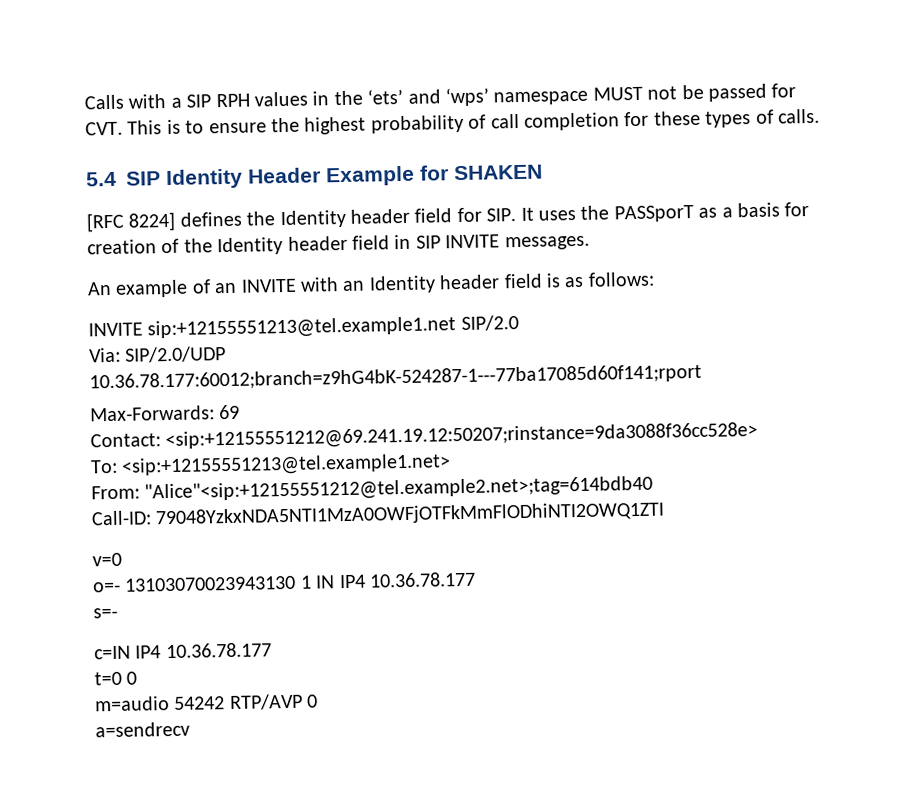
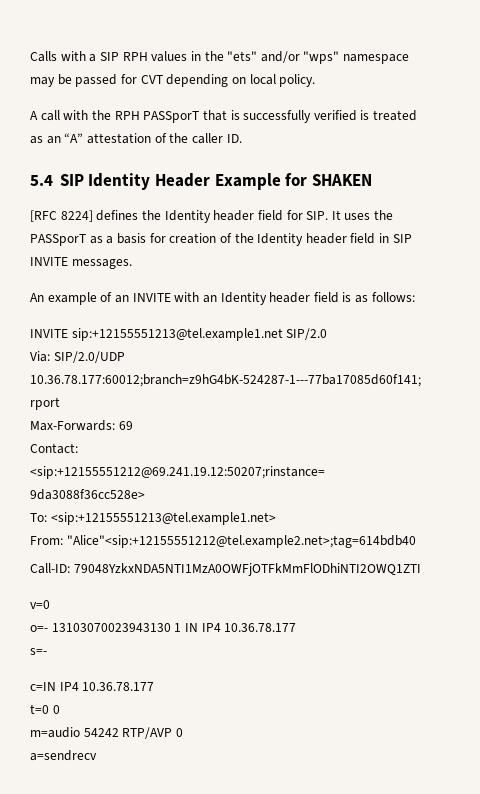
- Calls with a SIP RPH values in the ‘ets’ and ‘wps’ namespace MUST not be passed for CVT. This is to ensure the highest probability of call completion for these types of calls.
+ Calls with a SIP RPH values in the "ets" and/or "wps" namespace may be passed for CVT depending on local policy.
+ A call with the RPH PASSporT that is successfully verified is treated as an “A” attestation of the caller ID.

